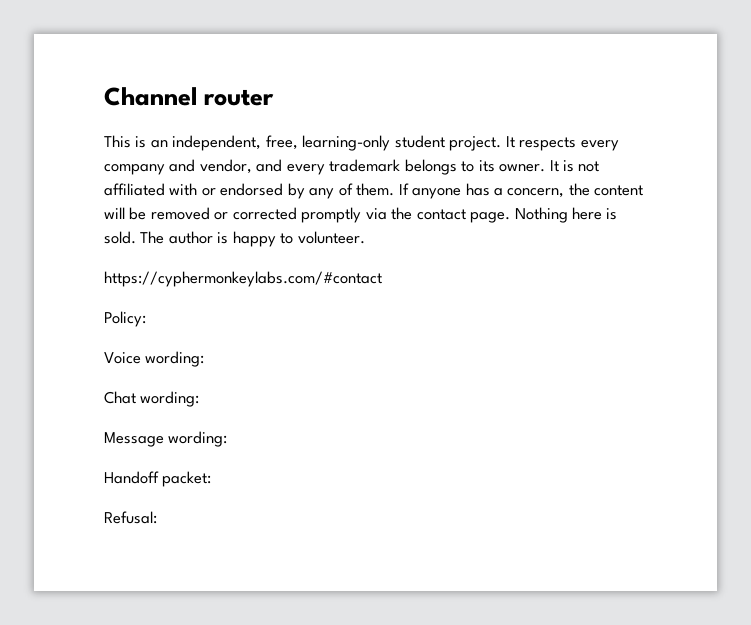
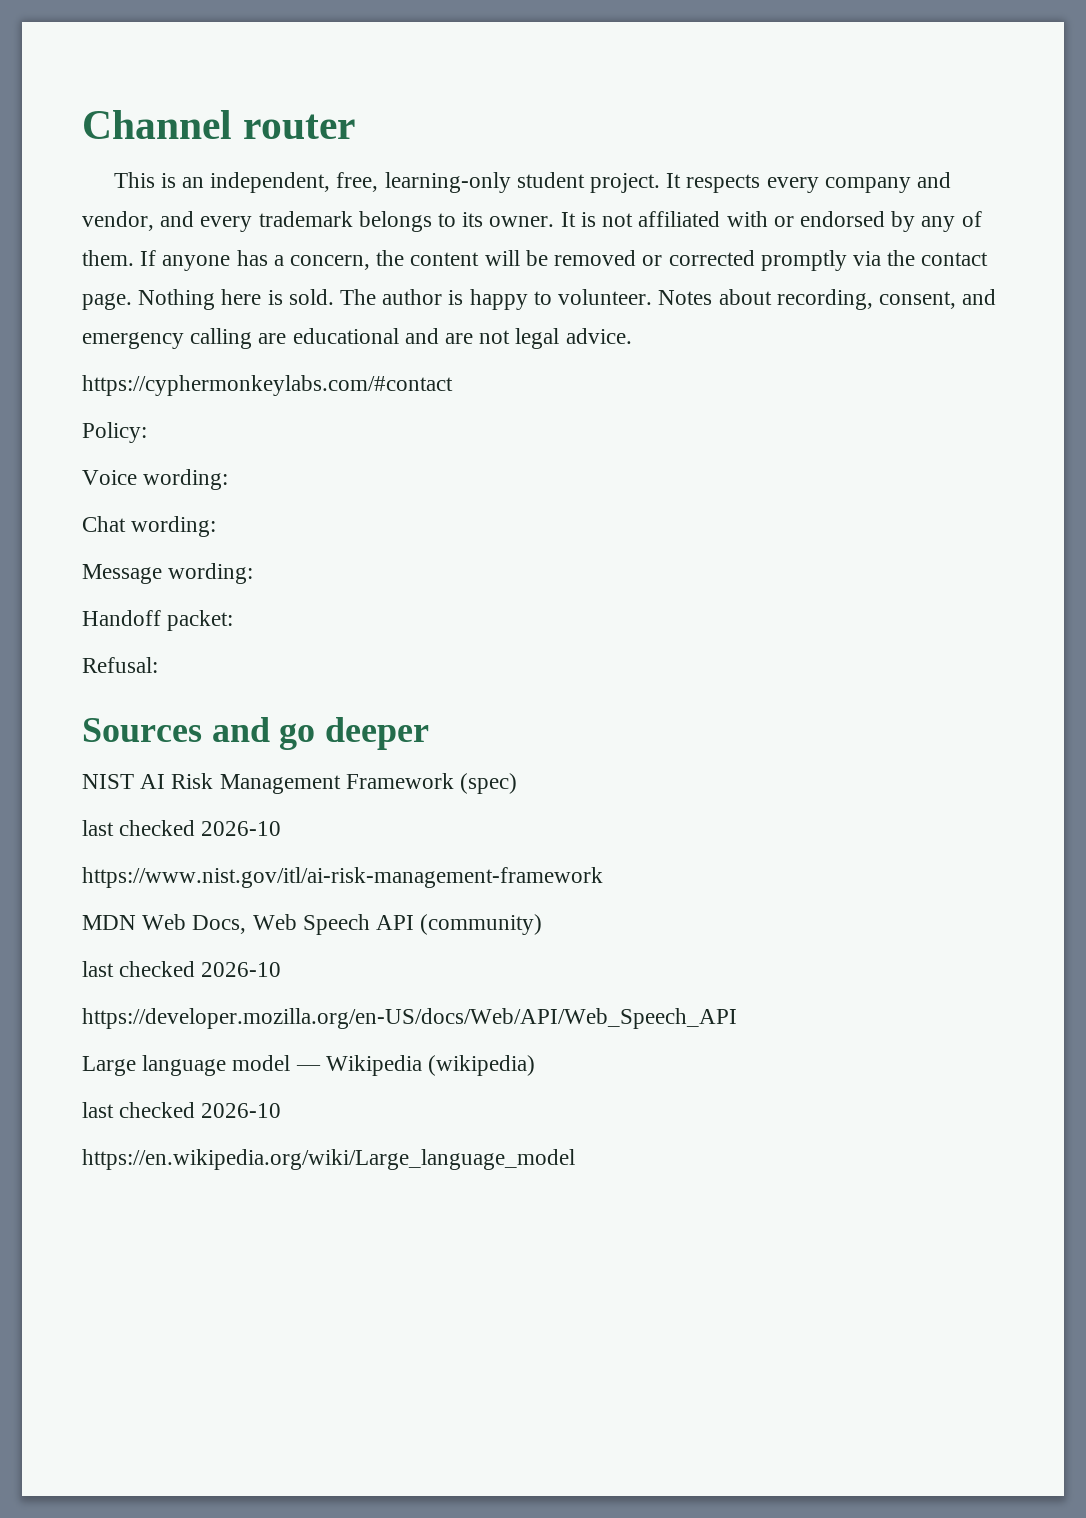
+ Notes about recording, consent, and emergency calling are educational and are not legal advice.
+ Sources and go deeper
+ NIST AI Risk Management Framework (spec)
+ last checked 2026-10
+ https://www.nist.gov/itl/ai-risk-management-framework
+ MDN Web Docs, Web Speech API (community)
+ last checked 2026-10
+ https://developer.mozilla.org/en-US/docs/Web/API/Web_Speech_API
+ Large language model — Wikipedia (wikipedia)
+ last checked 2026-10
+ https://en.wikipedia.org/wiki/Large_language_model

